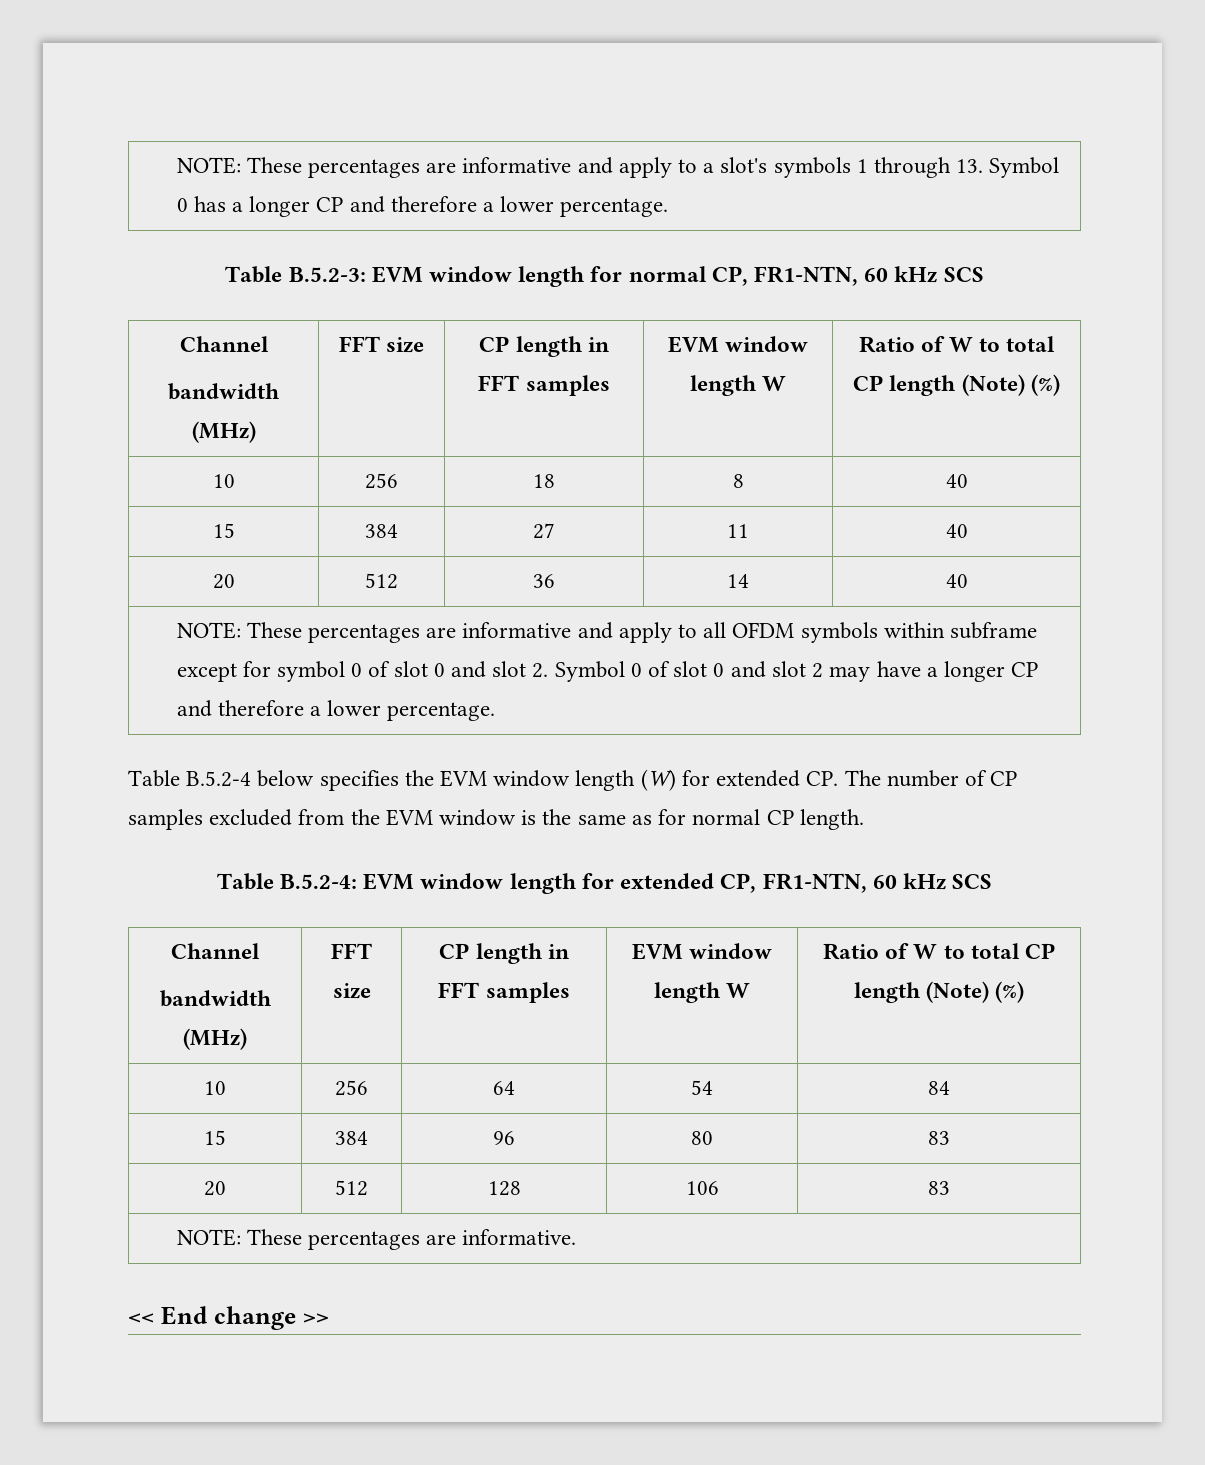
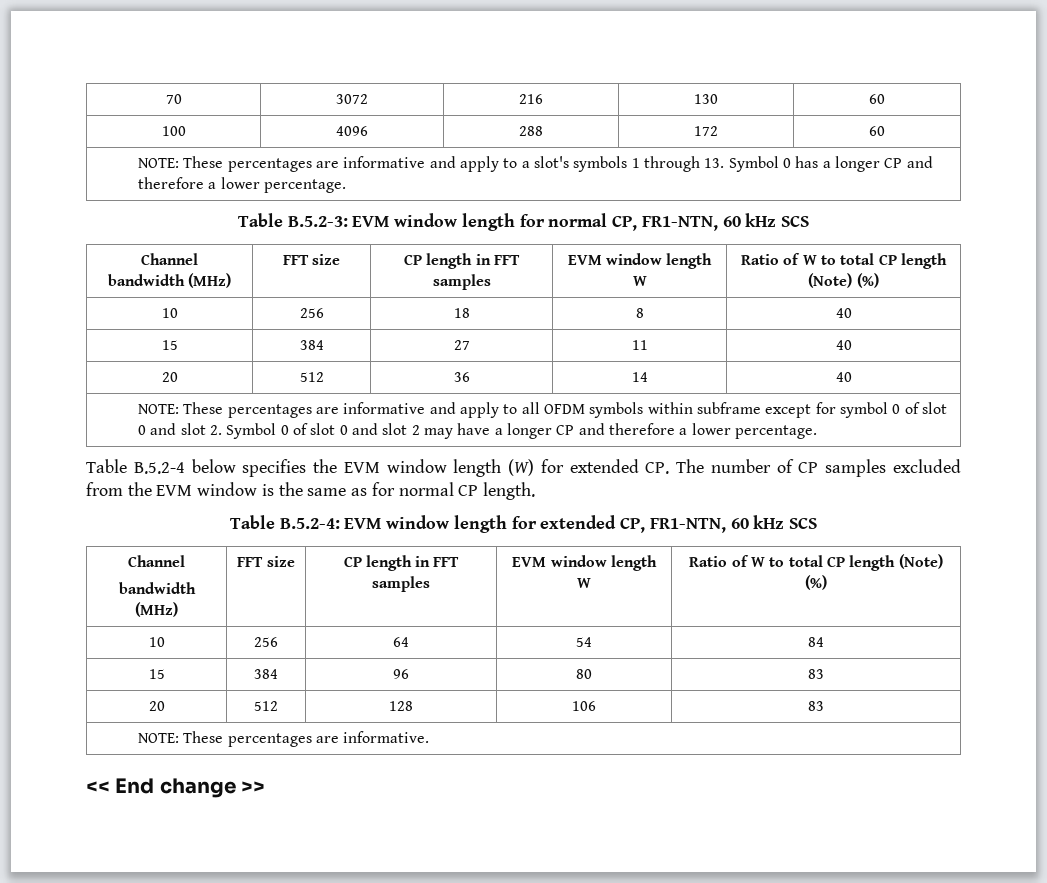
+ 70 | 3072 | 216 | 130 | 60
+ 100 | 4096 | 288 | 172 | 60

